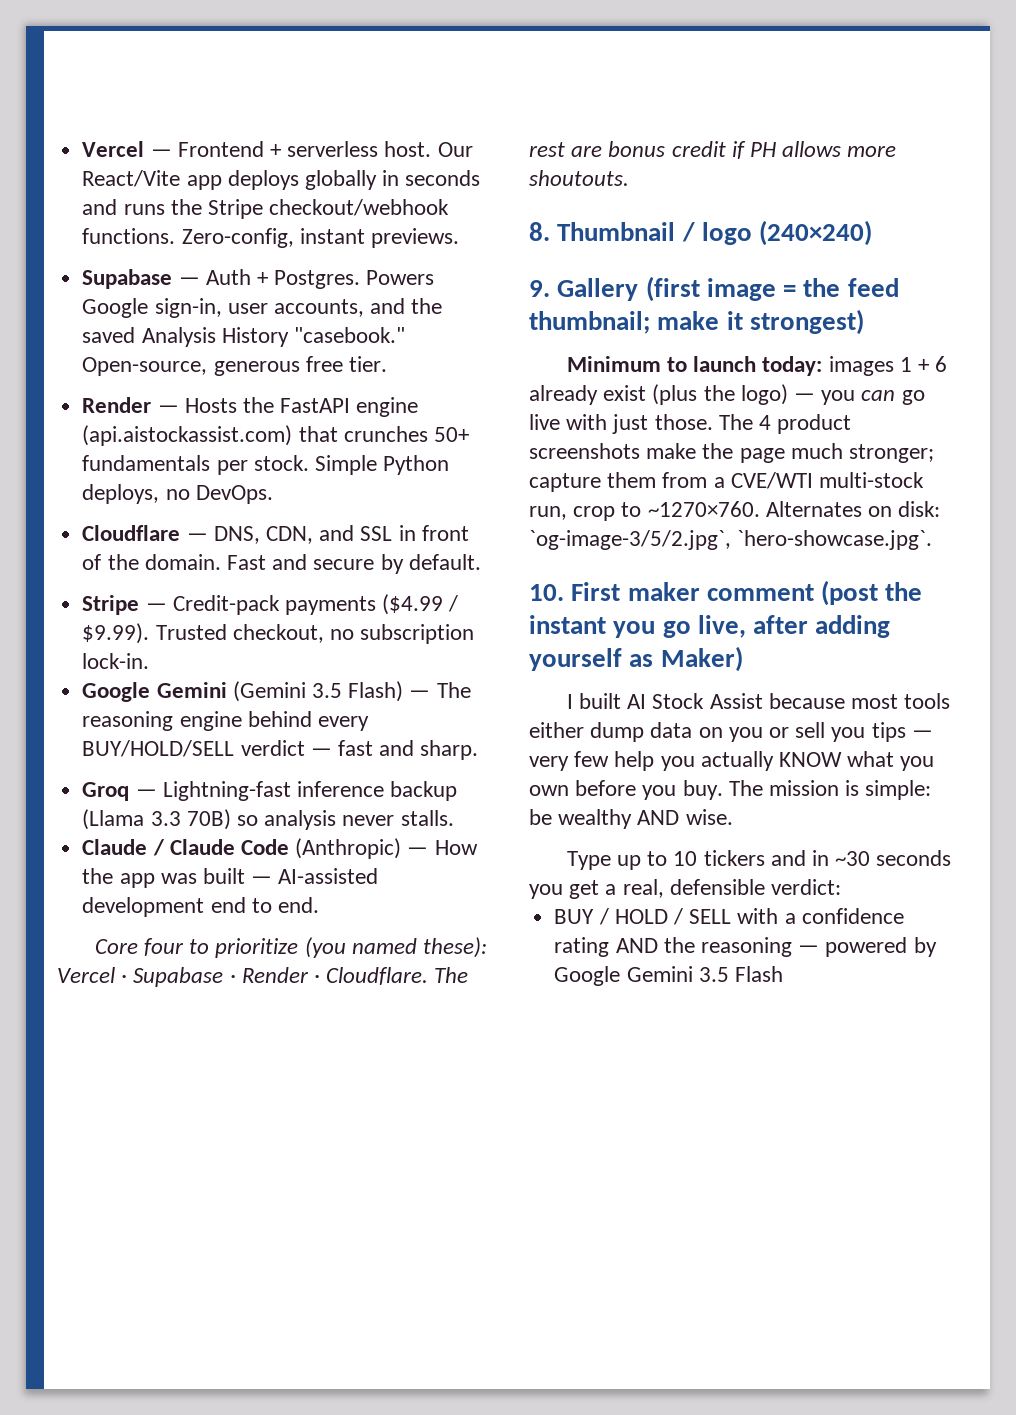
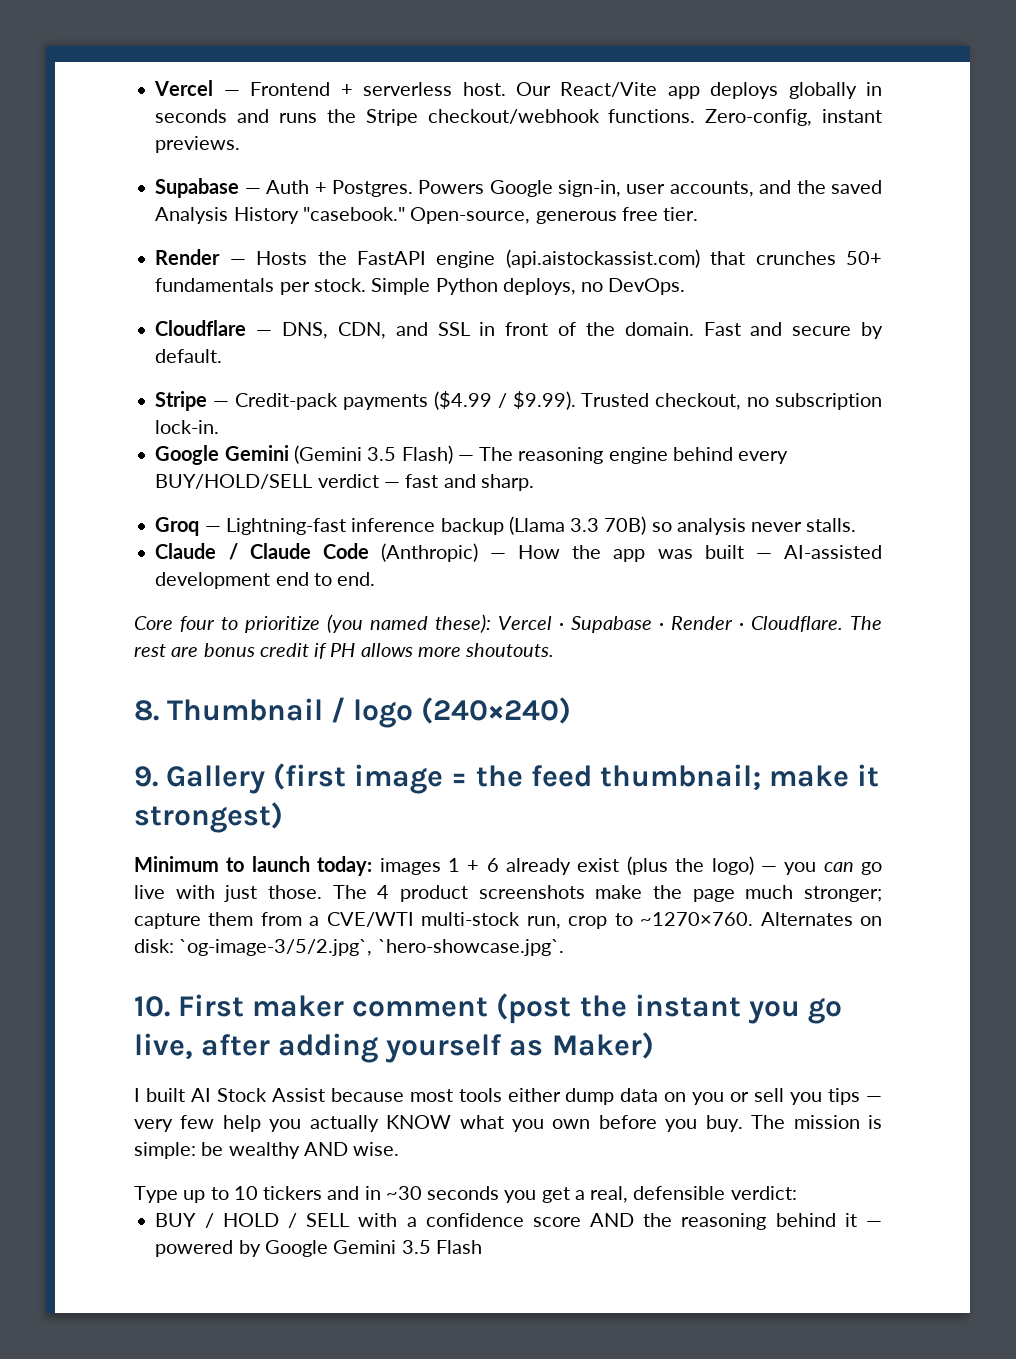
- BUY / HOLD / SELL with a confidence rating AND the reasoning — powered by Google Gemini 3.5 Flash
+ BUY / HOLD / SELL with a confidence score AND the reasoning behind it — powered by Google Gemini 3.5 Flash

